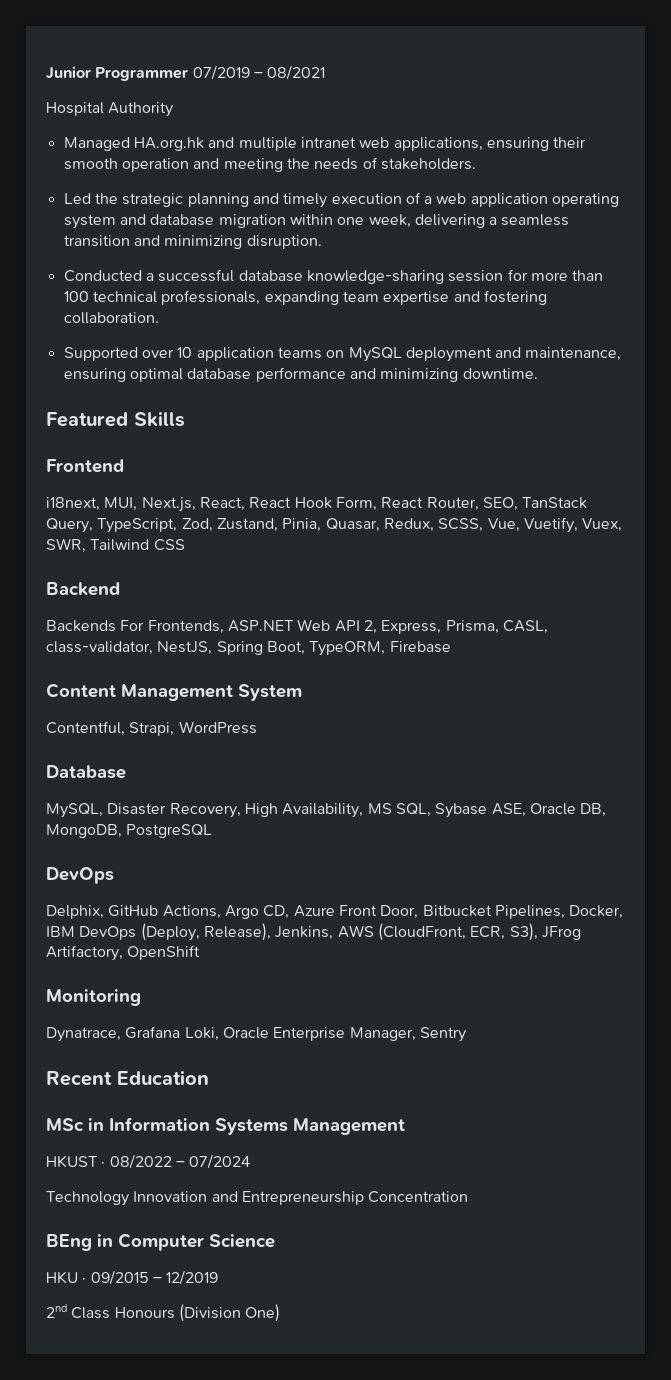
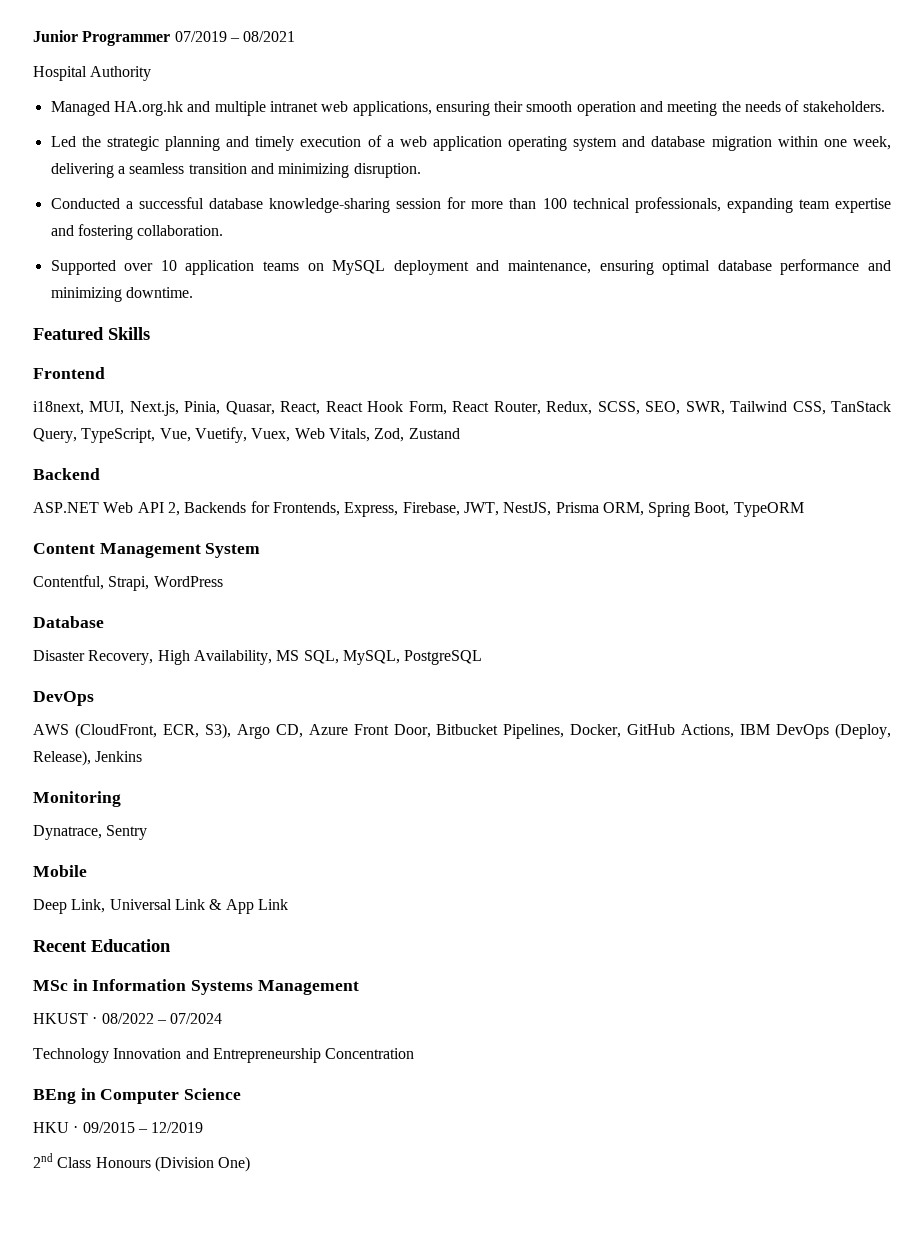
- i18next, MUI, Next.js, React, React Hook Form, React Router, SEO, TanStack Query, TypeScript, Zod, Zustand, Pinia, Quasar, Redux, SCSS, Vue, Vuetify, Vuex, SWR, Tailwind CSS
+ i18next, MUI, Next.js, Pinia, Quasar, React, React Hook Form, React Router, Redux, SCSS, SEO, SWR, Tailwind CSS, TanStack Query, TypeScript, Vue, Vuetify, Vuex, Web Vitals, Zod, Zustand
  Backend
- Backends For Frontends, ASP.NET Web API 2, Express, Prisma, CASL, class-validator, NestJS, Spring Boot, TypeORM, Firebase
+ ASP.NET Web API 2, Backends for Frontends, Express, Firebase, JWT, NestJS, Prisma ORM, Spring Boot, TypeORM
- MySQL, Disaster Recovery, High Availability, MS SQL, Sybase ASE, Oracle DB, MongoDB, PostgreSQL
+ Disaster Recovery, High Availability, MS SQL, MySQL, PostgreSQL
  DevOps
- Delphix, GitHub Actions, Argo CD, Azure Front Door, Bitbucket Pipelines, Docker, IBM DevOps (Deploy, Release), Jenkins, AWS (CloudFront, ECR, S3), JFrog Artifactory, OpenShift
+ AWS (CloudFront, ECR, S3), Argo CD, Azure Front Door, Bitbucket Pipelines, Docker, GitHub Actions, IBM DevOps (Deploy, Release), Jenkins
  Monitoring
- Dynatrace, Grafana Loki, Oracle Enterprise Manager, Sentry
+ Dynatrace, Sentry
+ Mobile
+ Deep Link, Universal Link & App Link

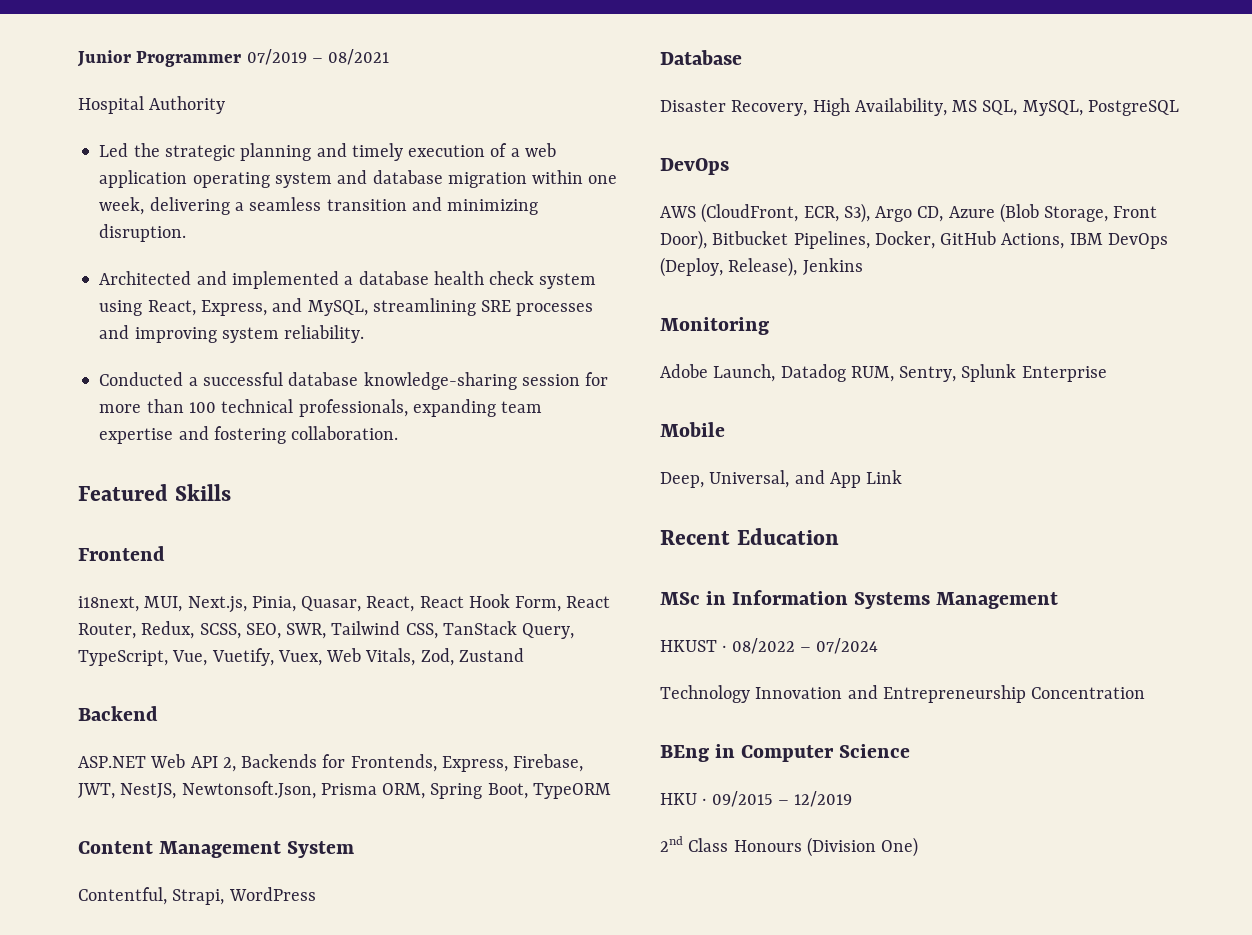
- Managed HA.org.hk and multiple intranet web applications, ensuring their smooth operation and meeting the needs of stakeholders.
+ Architected and implemented a database health check system using React, Express, and MySQL, streamlining SRE processes and improving system reliability.
- Supported over 10 application teams on MySQL deployment and maintenance, ensuring optimal database performance and minimizing downtime.
- ASP.NET Web API 2, Backends for Frontends, Express, Firebase, JWT, NestJS, Prisma ORM, Spring Boot, TypeORM
+ ASP.NET Web API 2, Backends for Frontends, Express, Firebase, JWT, NestJS, Newtonsoft.Json, Prisma ORM, Spring Boot, TypeORM
- AWS (CloudFront, ECR, S3), Argo CD, Azure Front Door, Bitbucket Pipelines, Docker, GitHub Actions, IBM DevOps (Deploy, Release), Jenkins
+ AWS (CloudFront, ECR, S3), Argo CD, Azure (Blob Storage, Front Door), Bitbucket Pipelines, Docker, GitHub Actions, IBM DevOps (Deploy, Release), Jenkins
- Dynatrace, Sentry
+ Adobe Launch, Datadog RUM, Sentry, Splunk Enterprise
  Mobile
- Deep Link, Universal Link & App Link
+ Deep, Universal, and App Link

